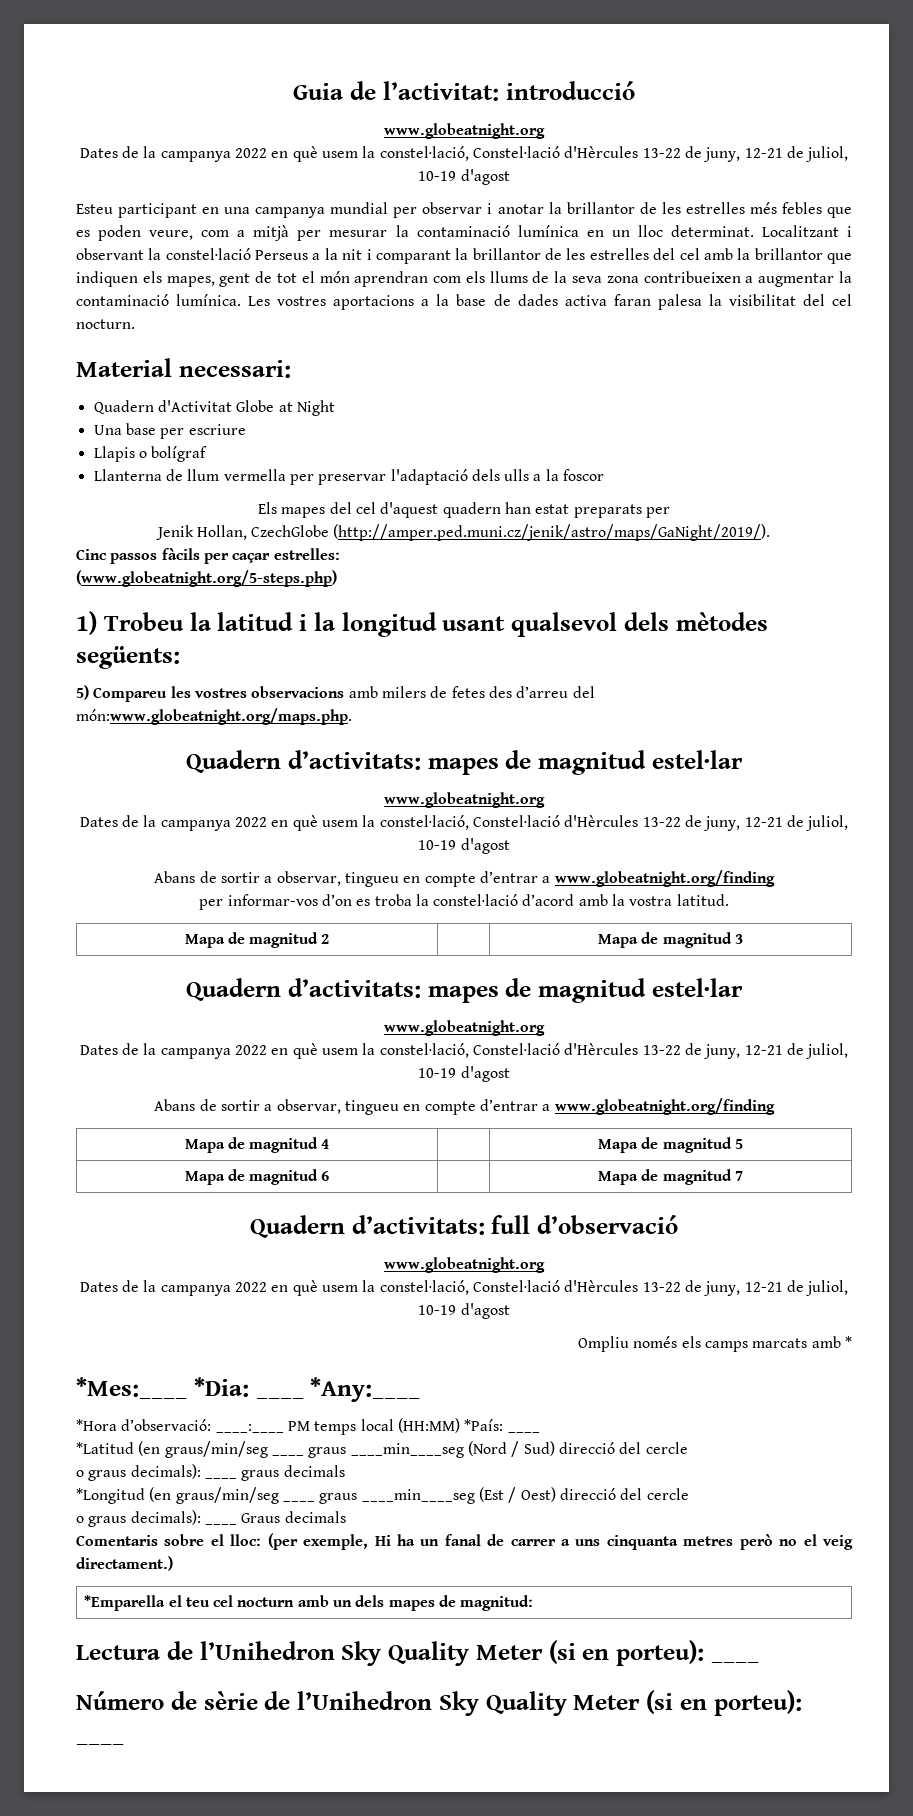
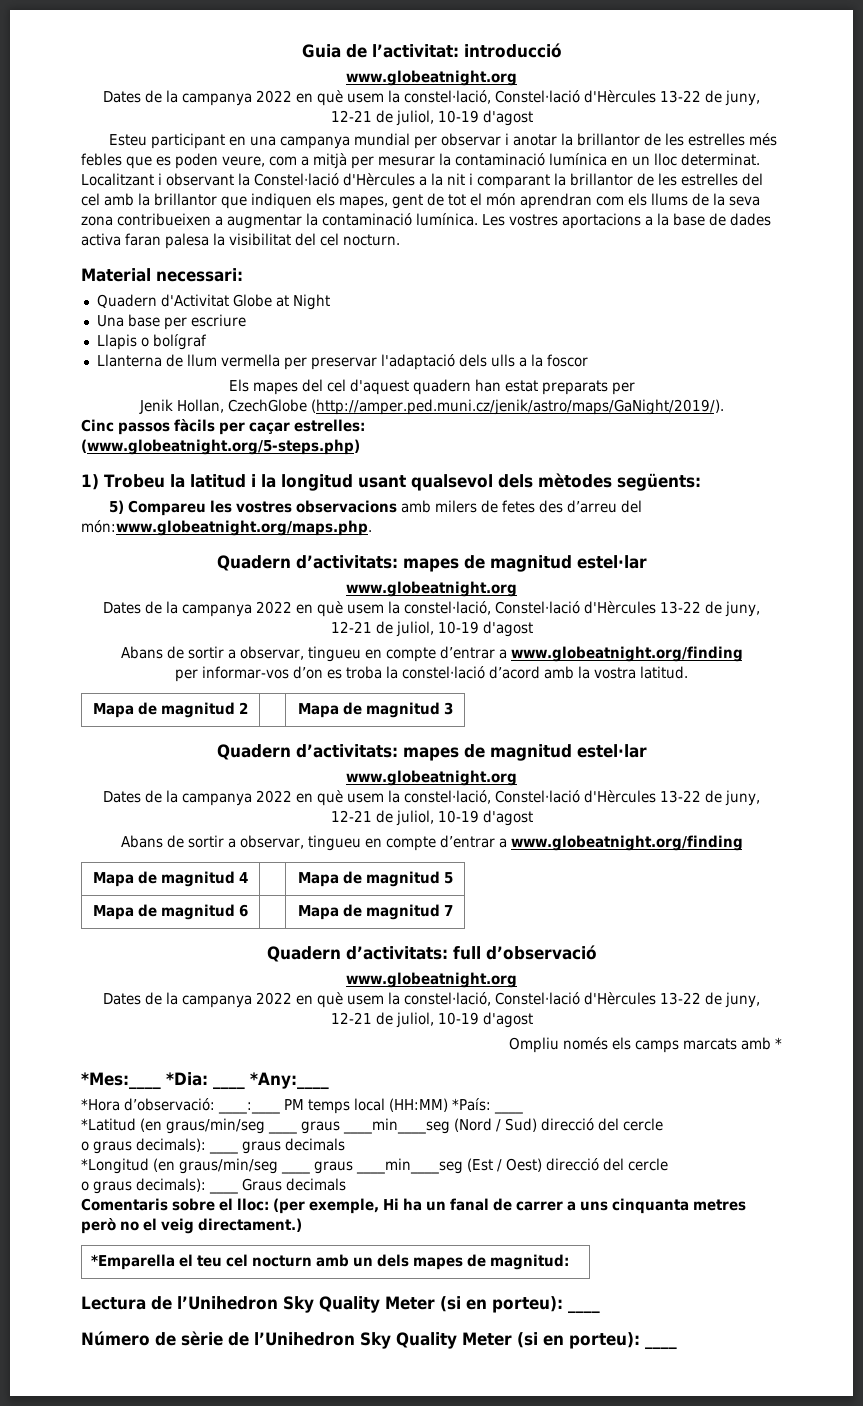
- Localitzant i observant la constel·lació Perseus a la nit i comparant la brillantor de les estrelles del cel amb la brillantor que indiquen els mapes, gent de tot el món aprendran com els llums de la seva zona contribueixen a augmentar la contaminació lumínica.
+ Localitzant i observant la Constel·lació d'Hèrcules a la nit i comparant la brillantor de les estrelles del cel amb la brillantor que indiquen els mapes, gent de tot el món aprendran com els llums de la seva zona contribueixen a augmentar la contaminació lumínica.

